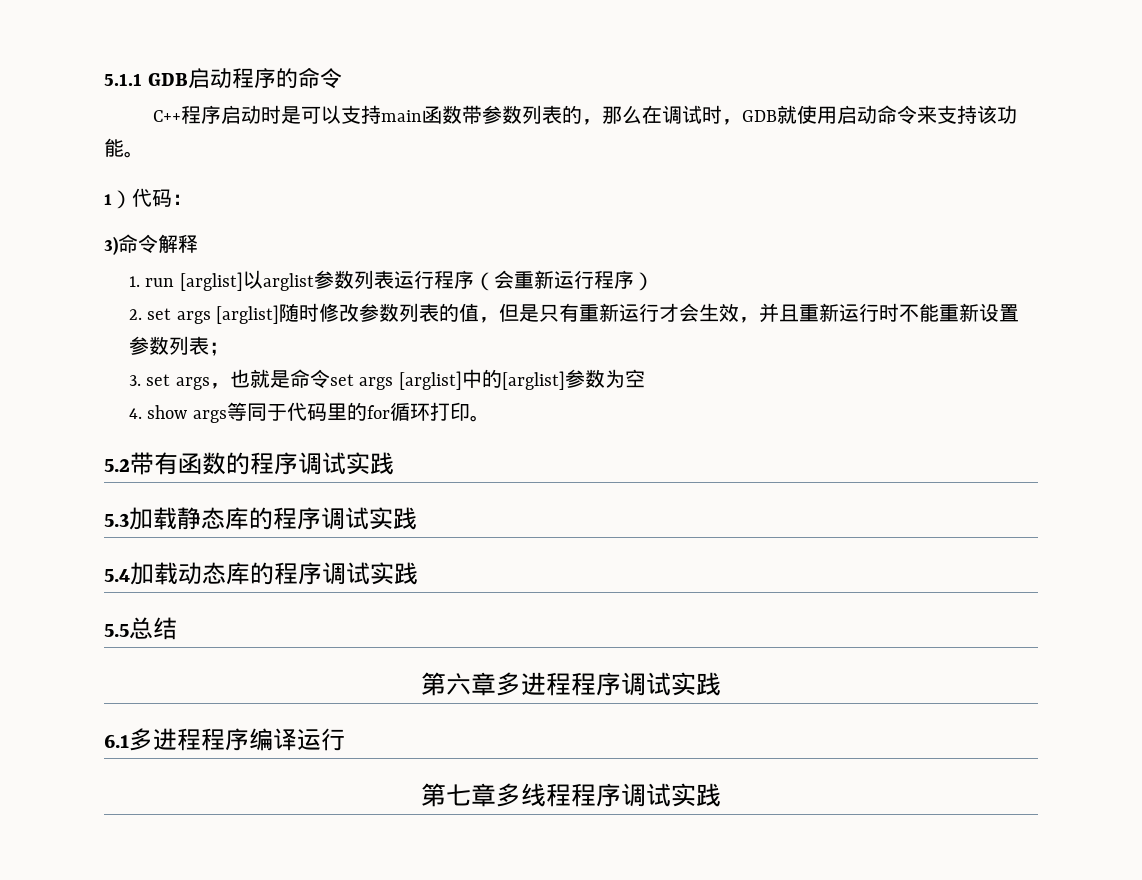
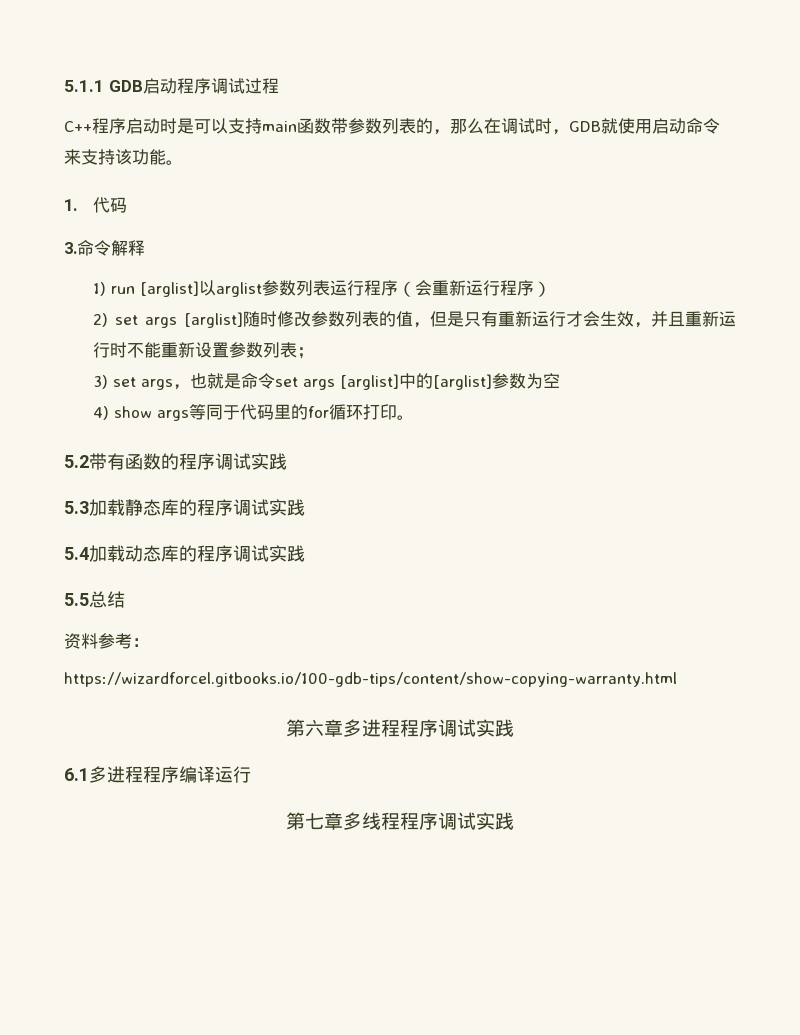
- 5.1.1 GDB启动程序的命令
+ 5.1.1 GDB启动程序调试过程
- 1）代码：
- 3)命令解释
+ 1.代码
+ 3.命令解释
- 1. run [arglist]以arglist参数列表运行程序（会重新运行程序）
+ 1) run [arglist]以arglist参数列表运行程序（会重新运行程序）
- 2. set args [arglist]随时修改参数列表的值，但是只有重新运行才会生效，并且重新运行时不能重新设置参数列表；
+ 2) set args [arglist]随时修改参数列表的值，但是只有重新运行才会生效，并且重新运行时不能重新设置参数列表；
- 3. set args，也就是命令set args [arglist]中的[arglist]参数为空
+ 3) set args，也就是命令set args [arglist]中的[arglist]参数为空
- 4. show args等同于代码里的for循环打印。
+ 4) show args等同于代码里的for循环打印。
+ 资料参考：
+ https://wizardforcel.gitbooks.io/100-gdb-tips/content/show-copying-warranty.html

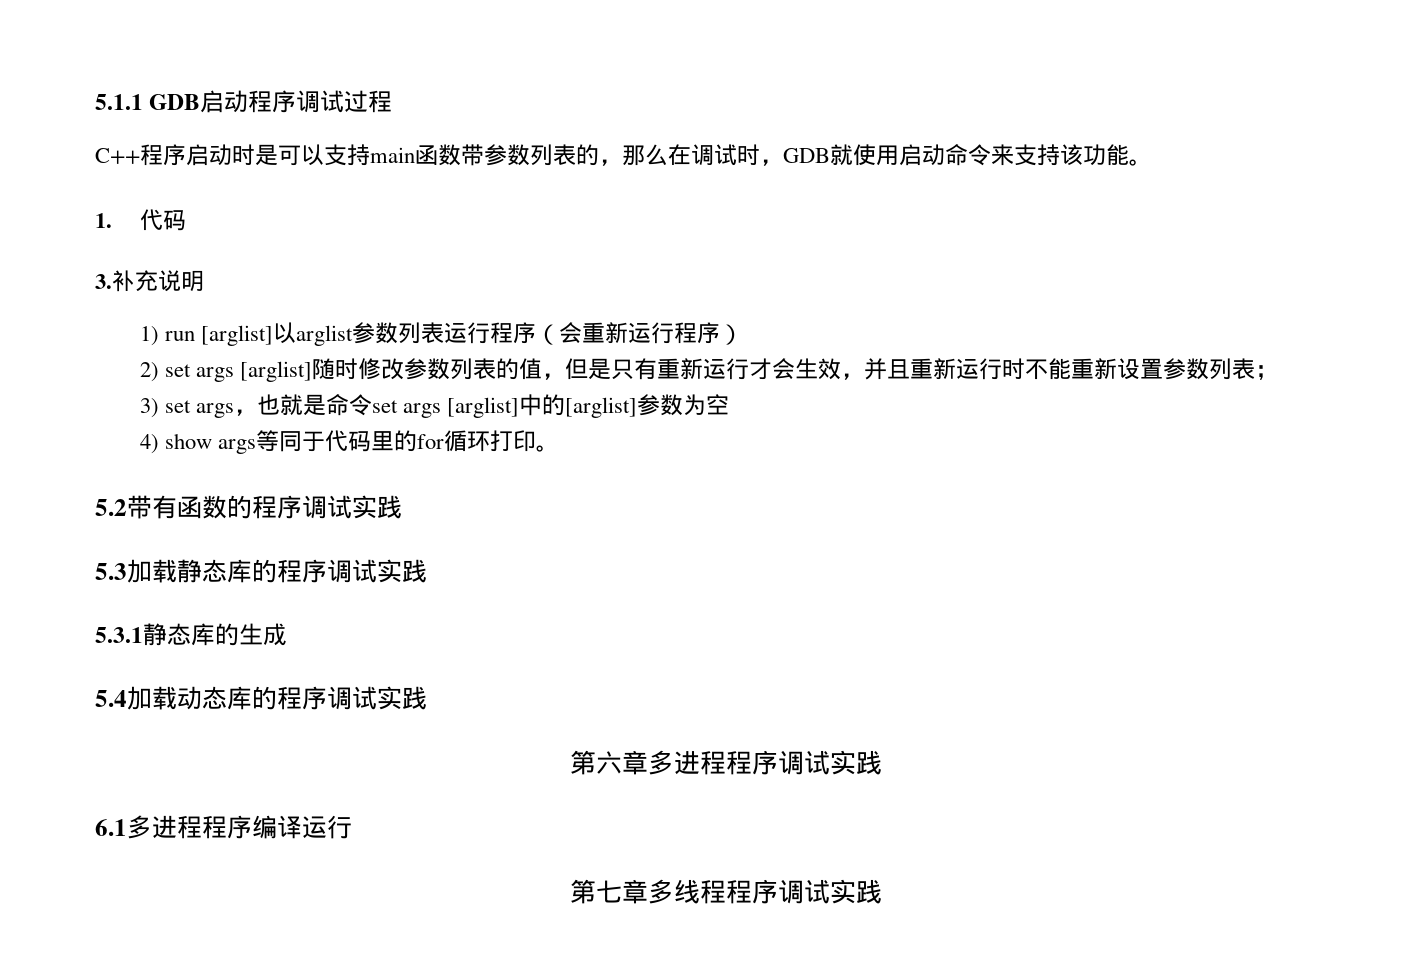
- 3.命令解释
+ 3.补充说明
+ 5.3.1静态库的生成
- 5.5总结
- 资料参考：
- https://wizardforcel.gitbooks.io/100-gdb-tips/content/show-copying-warranty.html

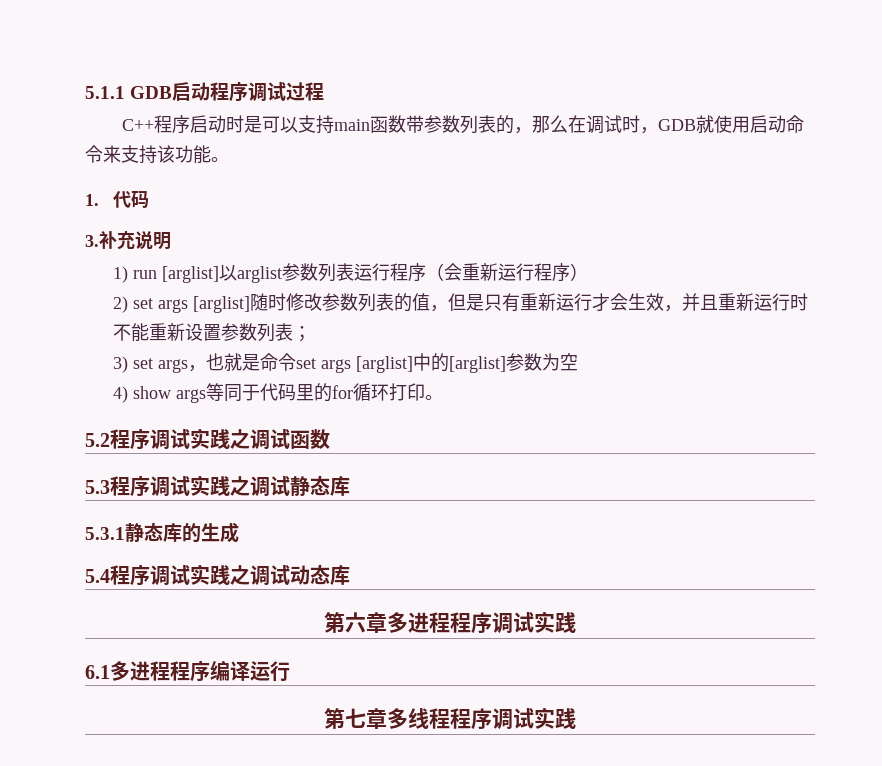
- 5.2带有函数的程序调试实践
+ 5.2程序调试实践之调试函数
- 5.3加载静态库的程序调试实践
+ 5.3程序调试实践之调试静态库
- 5.4加载动态库的程序调试实践
+ 5.4程序调试实践之调试动态库

